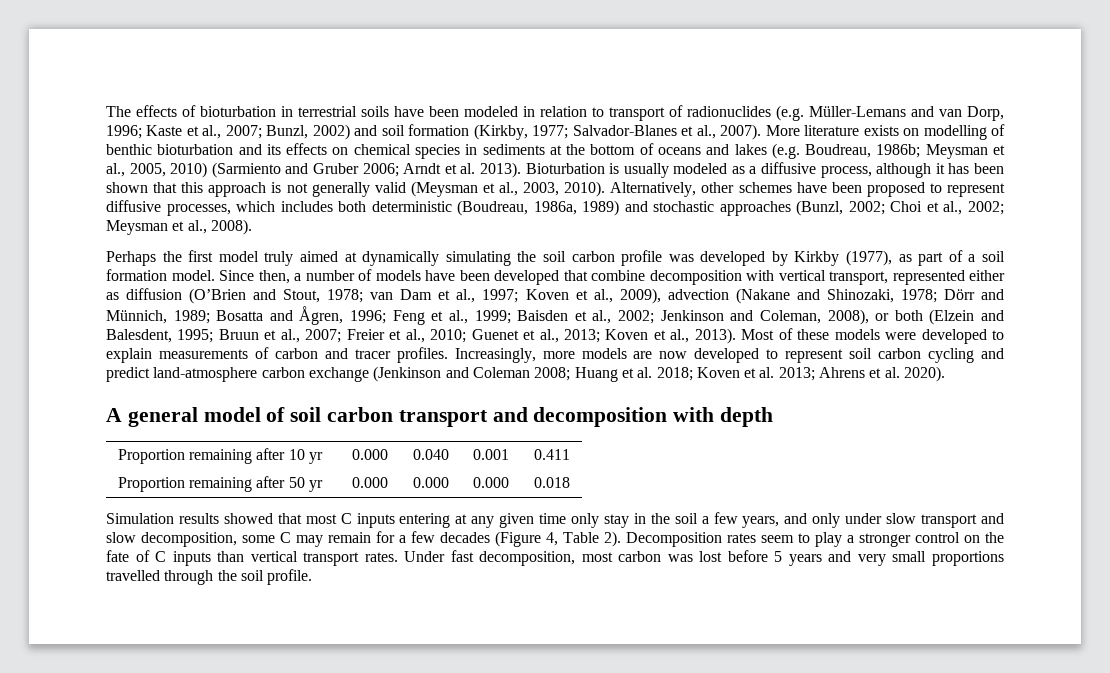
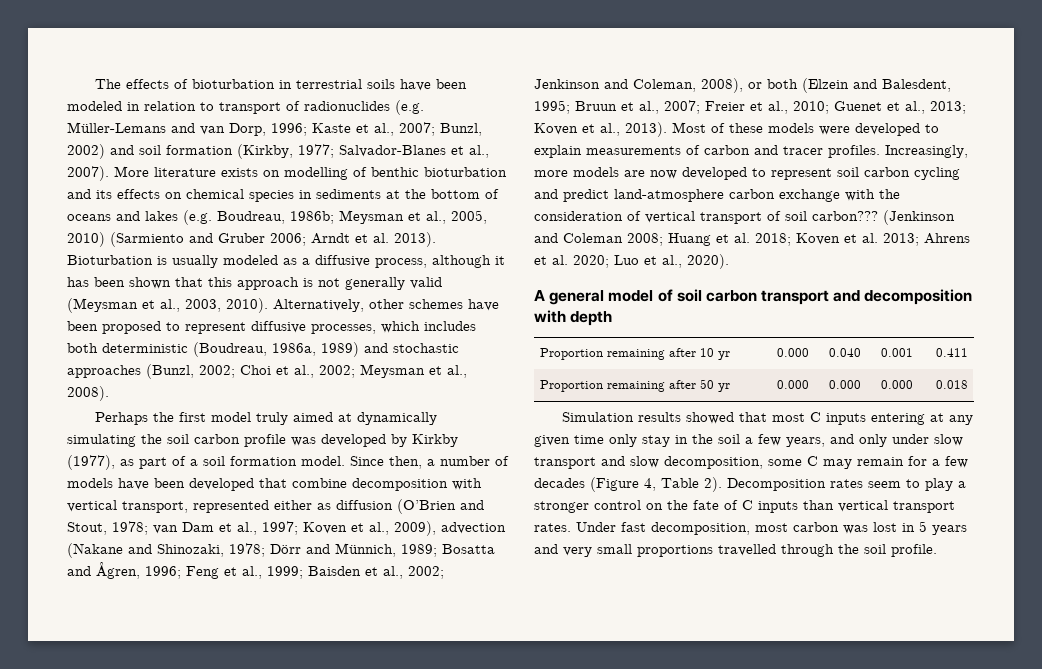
- Increasingly, more models are now developed to represent soil carbon cycling and predict land-atmosphere carbon exchange (Jenkinson and Coleman 2008; Huang et al. 2018; Koven et al. 2013; Ahrens et al. 2020).
+ Increasingly, more models are now developed to represent soil carbon cycling and predict land-atmosphere carbon exchange with the consideration of vertical transport of soil carbon??? (Jenkinson and Coleman 2008; Huang et al. 2018; Koven et al. 2013; Ahrens et al. 2020; Luo et al., 2020).
- Under fast decomposition, most carbon was lost before 5 years and very small proportions travelled through the soil profile.
+ Under fast decomposition, most carbon was lost in 5 years and very small proportions travelled through the soil profile.

